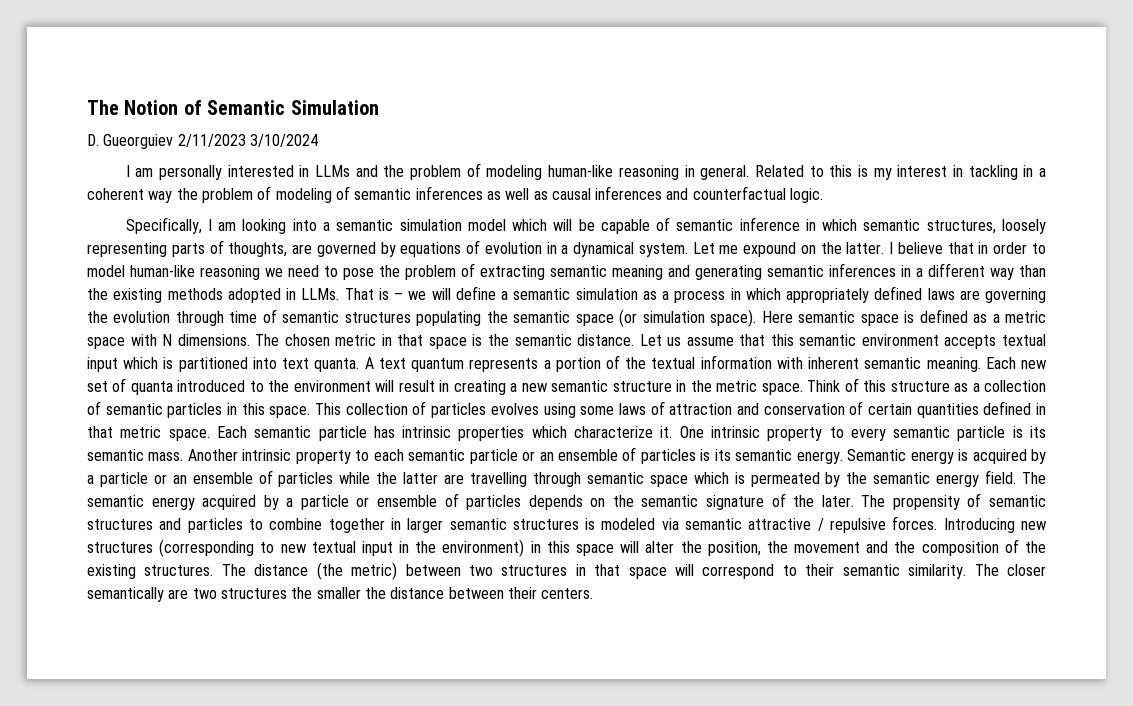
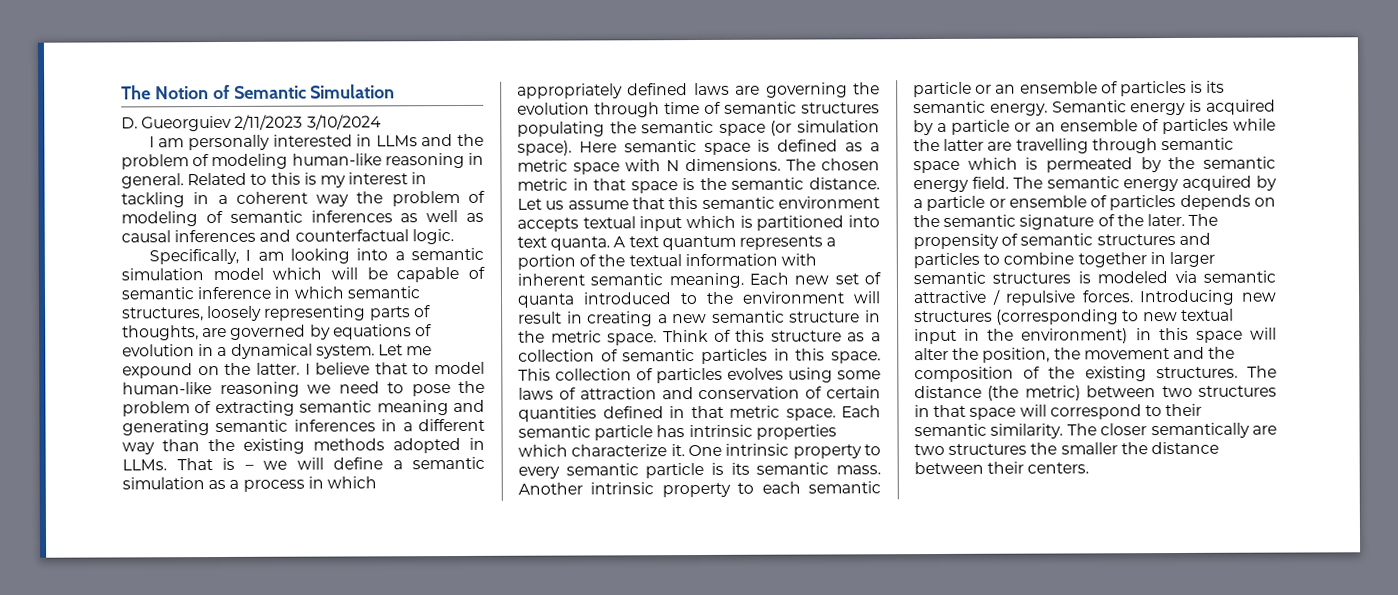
- I believe that in order to model human-like reasoning we need to pose the problem of extracting semantic meaning and generating semantic inferences in a different way than the existing methods adopted in LLMs.
+ I believe that to model human-like reasoning we need to pose the problem of extracting semantic meaning and generating semantic inferences in a different way than the existing methods adopted in LLMs.

